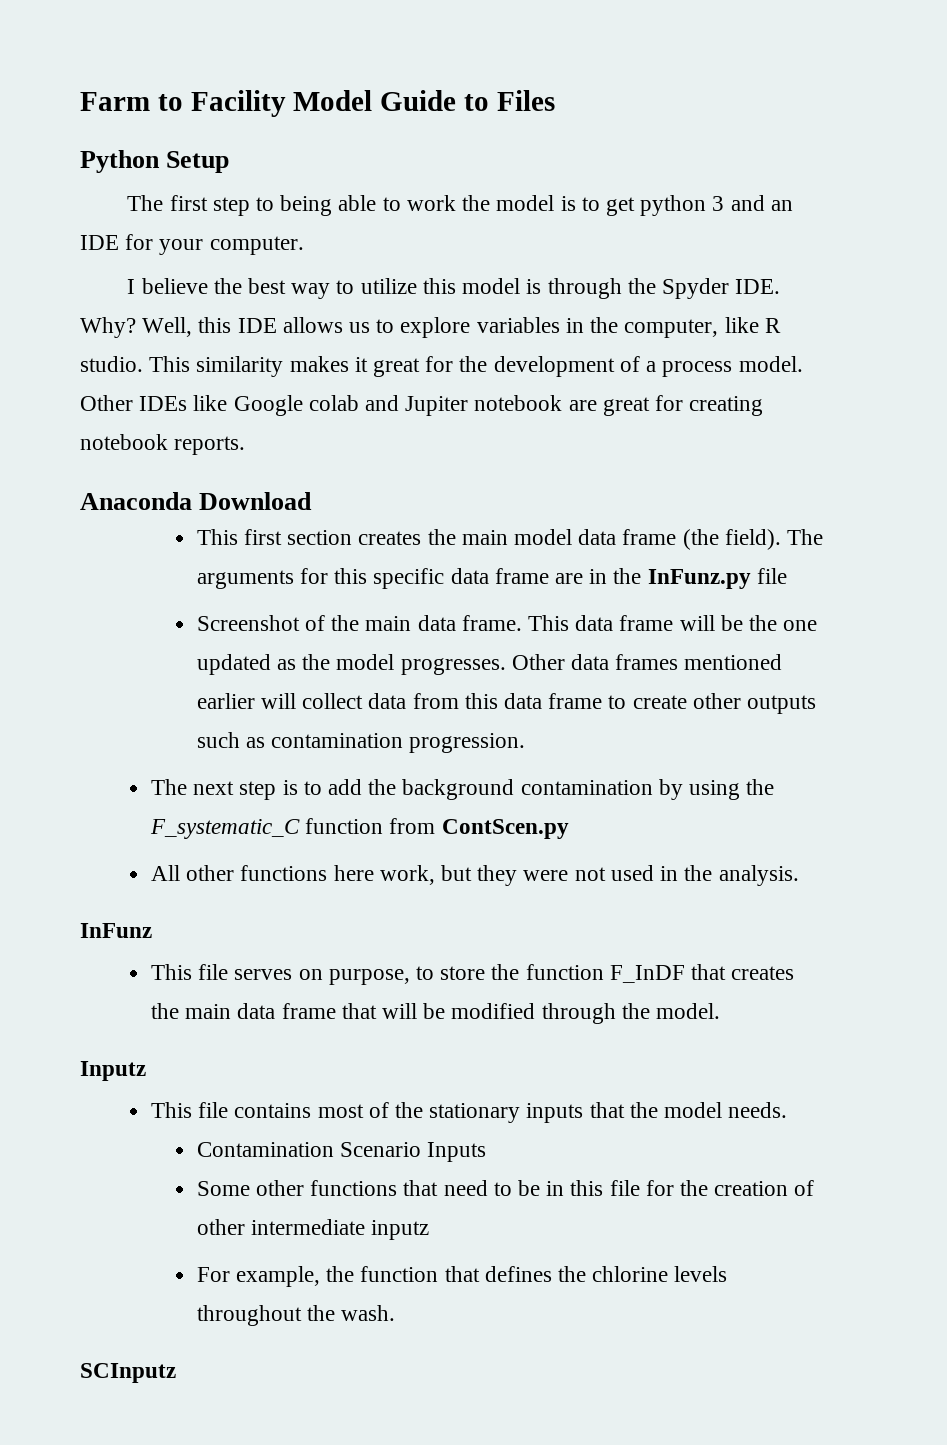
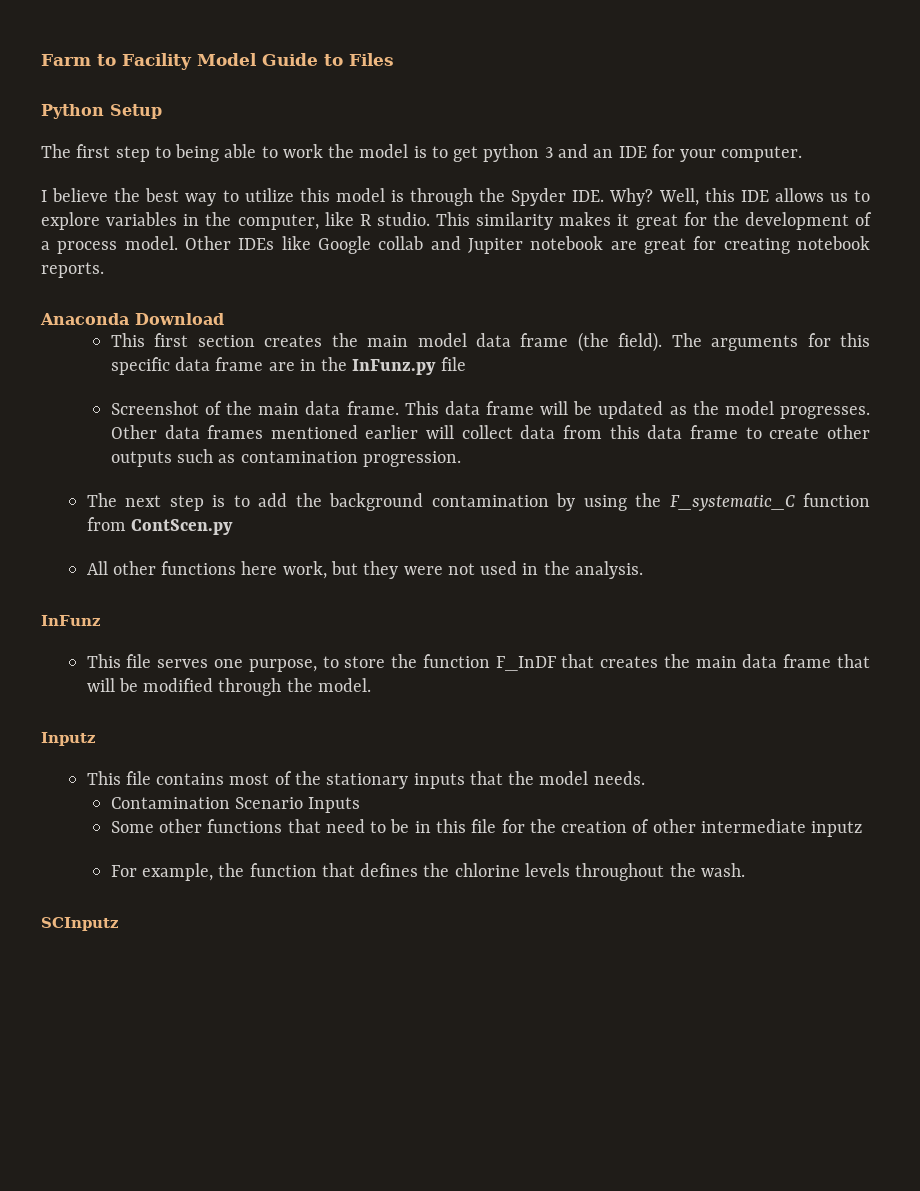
- Other IDEs like Google colab and Jupiter notebook are great for creating notebook reports.
+ Other IDEs like Google collab and Jupiter notebook are great for creating notebook reports.
- This data frame will be the one updated as the model progresses.
+ This data frame will be updated as the model progresses.
- This file serves on purpose, to store the function F_InDF that creates the main data frame that will be modified through the model.
+ This file serves one purpose, to store the function F_InDF that creates the main data frame that will be modified through the model.

